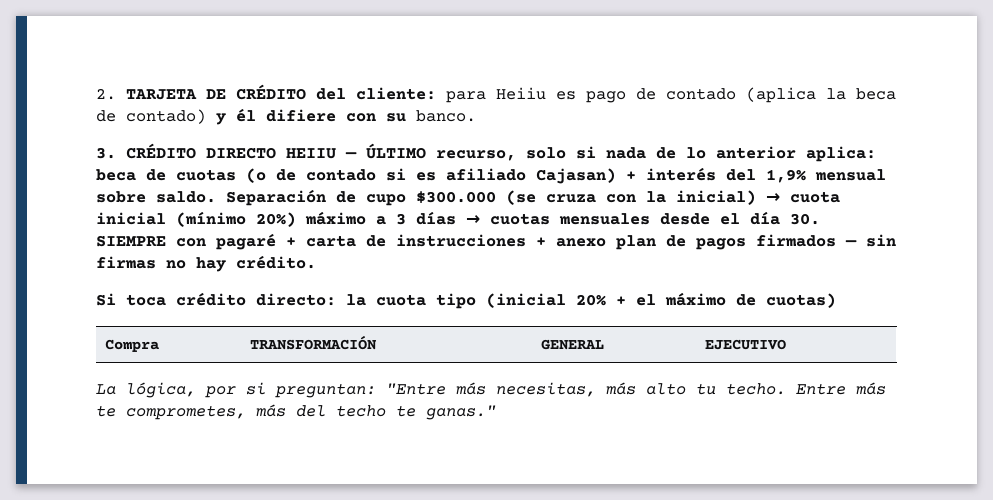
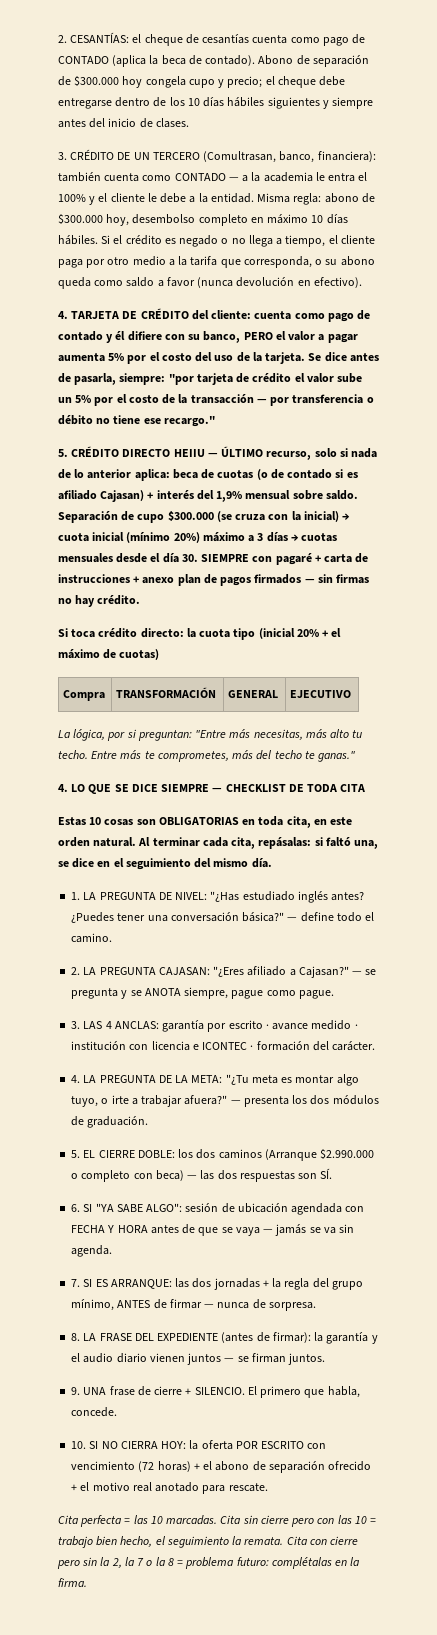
- 2. TARJETA DE CRÉDITO del cliente: para Heiiu es pago de contado (aplica la beca de contado) y él difiere con su banco.
- 3. CRÉDITO DIRECTO HEIIU — ÚLTIMO recurso, solo si nada de lo anterior aplica: beca de cuotas (o de contado si es afiliado Cajasan) + interés del 1,9% mensual sobre saldo.
+ 2. CESANTÍAS: el cheque de cesantías cuenta como pago de CONTADO (aplica la beca de contado). Abono de separación de $300.000 hoy congela cupo y precio; el cheque debe entregarse dentro de los 10 días hábiles siguientes y siempre antes del inicio de clases.
+ 3. CRÉDITO DE UN TERCERO (Comultrasan, banco, financiera): también cuenta como CONTADO — a la academia le entra el 100% y el cliente le debe a la entidad. Misma regla: abono de $300.000 hoy, desembolso completo en máximo 10 días hábiles. Si el crédito es negado o no llega a tiempo, el cliente paga por otro medio a la tarifa que corresponda, o su abono queda como saldo a favor (nunca devolución en efectivo).
+ 4. TARJETA DE CRÉDITO del cliente: cuenta como pago de contado y él difiere con su banco, PERO el valor a pagar aumenta 5% por el costo del uso de la tarjeta. Se dice antes de pasarla, siempre: "por tarjeta de crédito el valor sube un 5% por el costo de la transacción — por transferencia o débito no tiene ese recargo."
+ 5. CRÉDITO DIRECTO HEIIU — ÚLTIMO recurso, solo si nada de lo anterior aplica: beca de cuotas (o de contado si es afiliado Cajasan) + interés del 1,9% mensual sobre saldo.
+ 4. LO QUE SE DICE SIEMPRE — CHECKLIST DE TODA CITA
+ Estas 10 cosas son OBLIGATORIAS en toda cita, en este orden natural. Al terminar cada cita, repásalas: si faltó una, se dice en el seguimiento del mismo día.
+ 1. LA PREGUNTA DE NIVEL: "¿Has estudiado inglés antes? ¿Puedes tener una conversación básica?" — define todo el camino.
+ 2. LA PREGUNTA CAJASAN: "¿Eres afiliado a Cajasan?" — se pregunta y se ANOTA siempre, pague como pague.
+ 3. LAS 4 ANCLAS: garantía por escrito · avance medido · institución con licencia e ICONTEC · formación del carácter.
+ 4. LA PREGUNTA DE LA META: "¿Tu meta es montar algo tuyo, o irte a trabajar afuera?" — presenta los dos módulos de graduación.
+ 5. EL CIERRE DOBLE: los dos caminos (Arranque $2.990.000 o completo con beca) — las dos respuestas son SÍ.
+ 6. SI "YA SABE ALGO": sesión de ubicación agendada con FECHA Y HORA antes de que se vaya — jamás se va sin agenda.
+ 7. SI ES ARRANQUE: las dos jornadas + la regla del grupo mínimo, ANTES de firmar — nunca de sorpresa.
+ 8. LA FRASE DEL EXPEDIENTE (antes de firmar): la garantía y el audio diario vienen juntos — se firman juntos.
+ 9. UNA frase de cierre + SILENCIO. El primero que habla, concede.
+ 10. SI NO CIERRA HOY: la oferta POR ESCRITO con vencimiento (72 horas) + el abono de separación ofrecido + el motivo real anotado para rescate.
+ Cita perfecta = las 10 marcadas. Cita sin cierre pero con las 10 = trabajo bien hecho, el seguimiento la remata. Cita con cierre pero sin la 2, la 7 o la 8 = problema futuro: complétalas en la firma.

